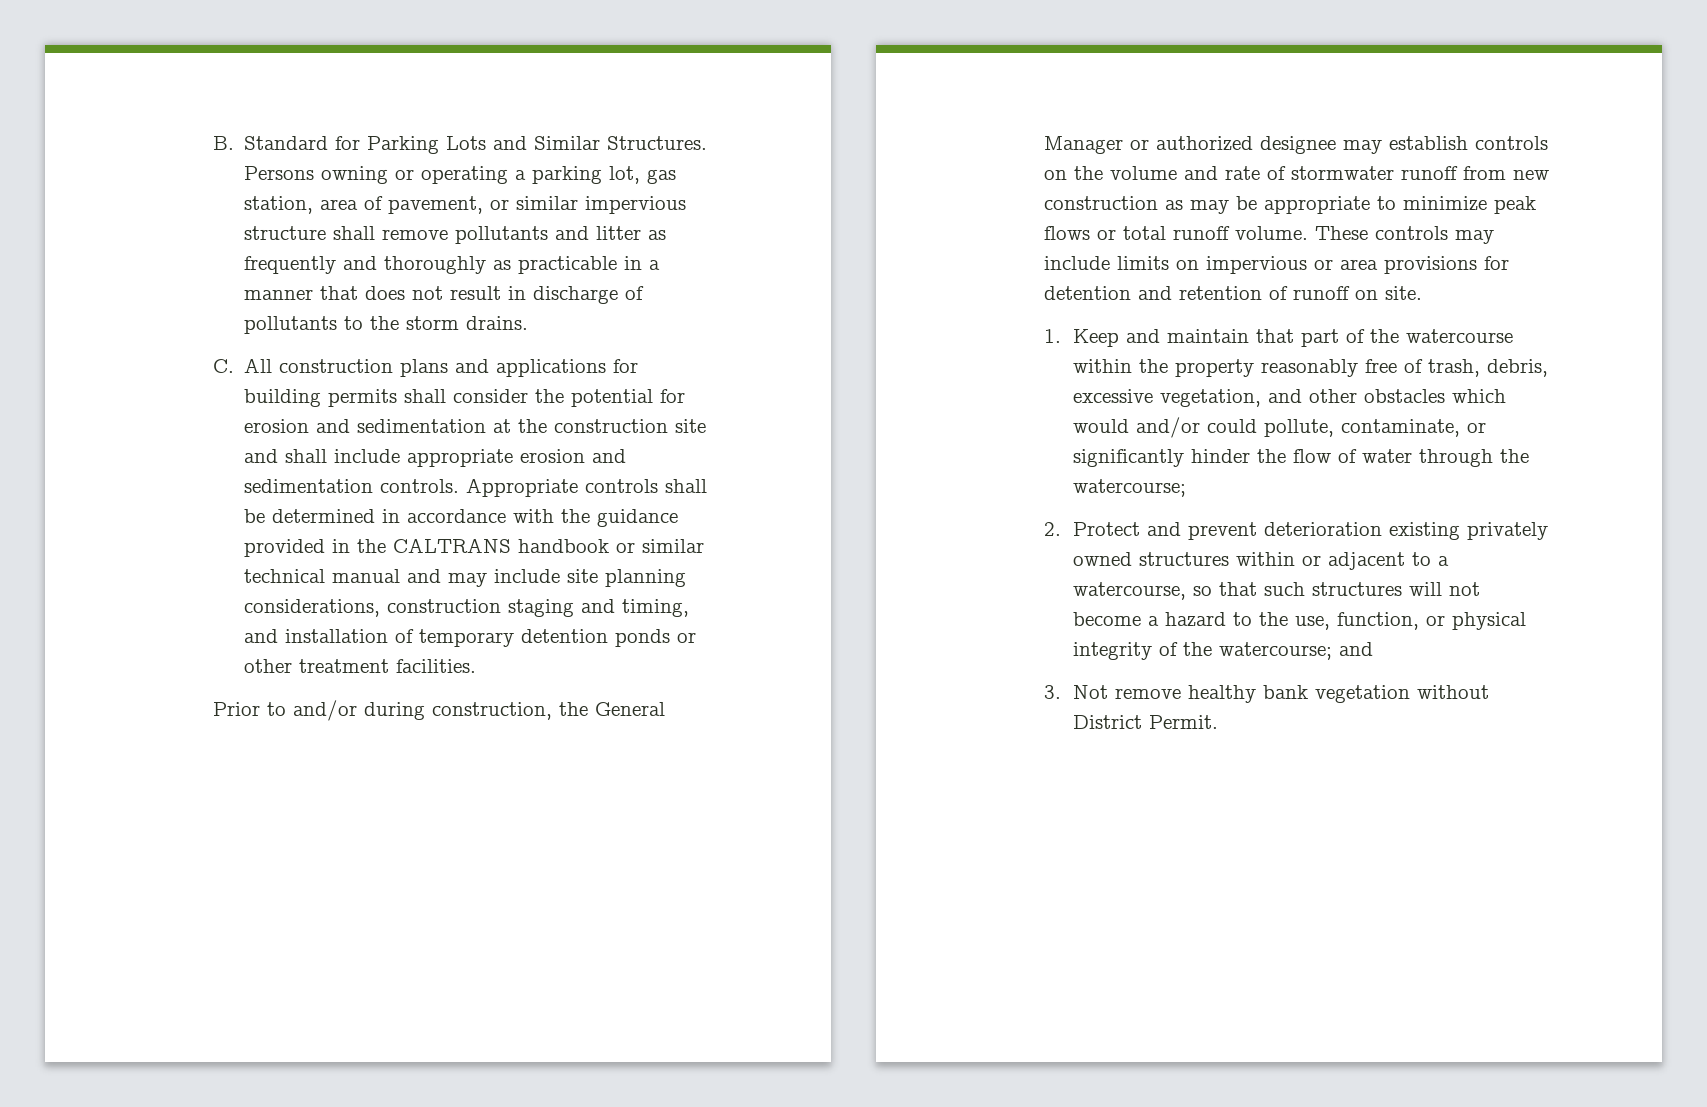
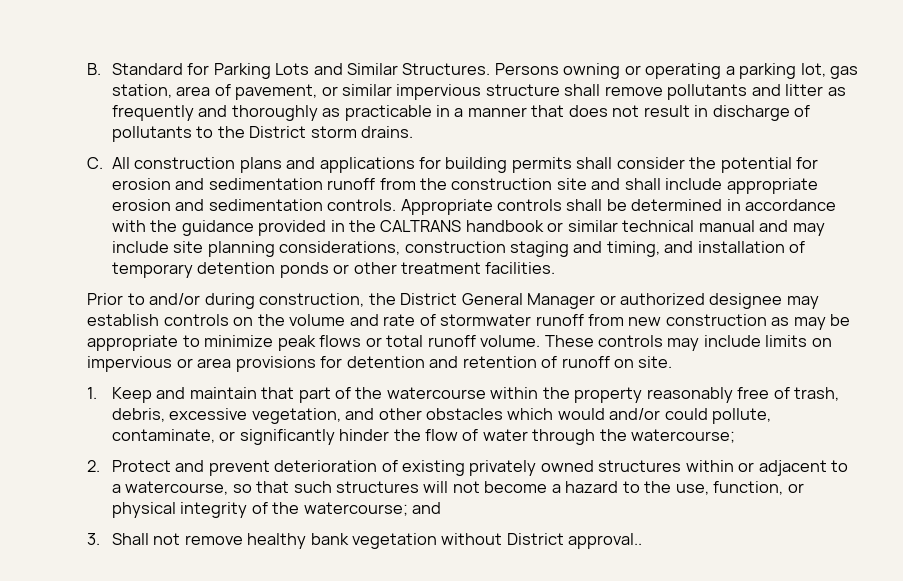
- Persons owning or operating a parking lot, gas station, area of pavement, or similar impervious structure shall remove pollutants and litter as frequently and thoroughly as practicable in a manner that does not result in discharge of pollutants to the storm drains.
+ Persons owning or operating a parking lot, gas station, area of pavement, or similar impervious structure shall remove pollutants and litter as frequently and thoroughly as practicable in a manner that does not result in discharge of pollutants to the District storm drains.
- C. All construction plans and applications for building permits shall consider the potential for erosion and sedimentation at the construction site and shall include appropriate erosion and sedimentation controls.
+ C. All construction plans and applications for building permits shall consider the potential for erosion and sedimentation runoff from the construction site and shall include appropriate erosion and sedimentation controls.
- Prior to and/or during construction, the General Manager or authorized designee may establish controls on the volume and rate of stormwater runoff from new construction as may be appropriate to minimize peak flows or total runoff volume.
+ Prior to and/or during construction, the District General Manager or authorized designee may establish controls on the volume and rate of stormwater runoff from new construction as may be appropriate to minimize peak flows or total runoff volume.
- 2. Protect and prevent deterioration existing privately owned structures within or adjacent to a watercourse, so that such structures will not become a hazard to the use, function, or physical integrity of the watercourse; and
+ 2. Protect and prevent deterioration of existing privately owned structures within or adjacent to a watercourse, so that such structures will not become a hazard to the use, function, or physical integrity of the watercourse; and
- 3. Not remove healthy bank vegetation without District Permit.
+ 3. Shall not remove healthy bank vegetation without District approval..

